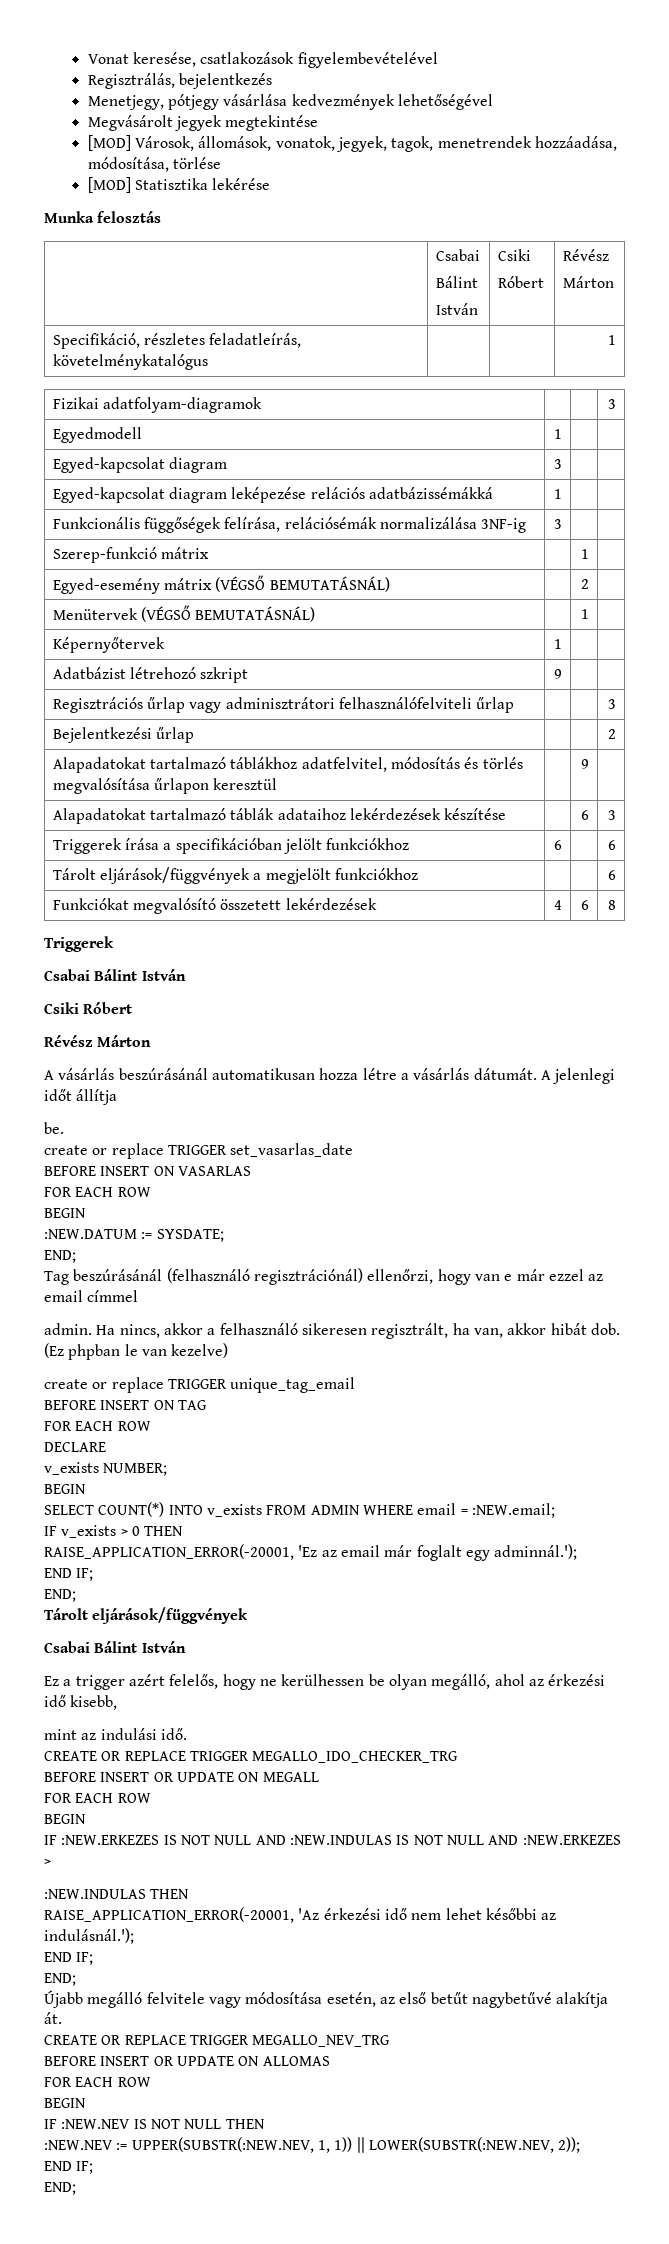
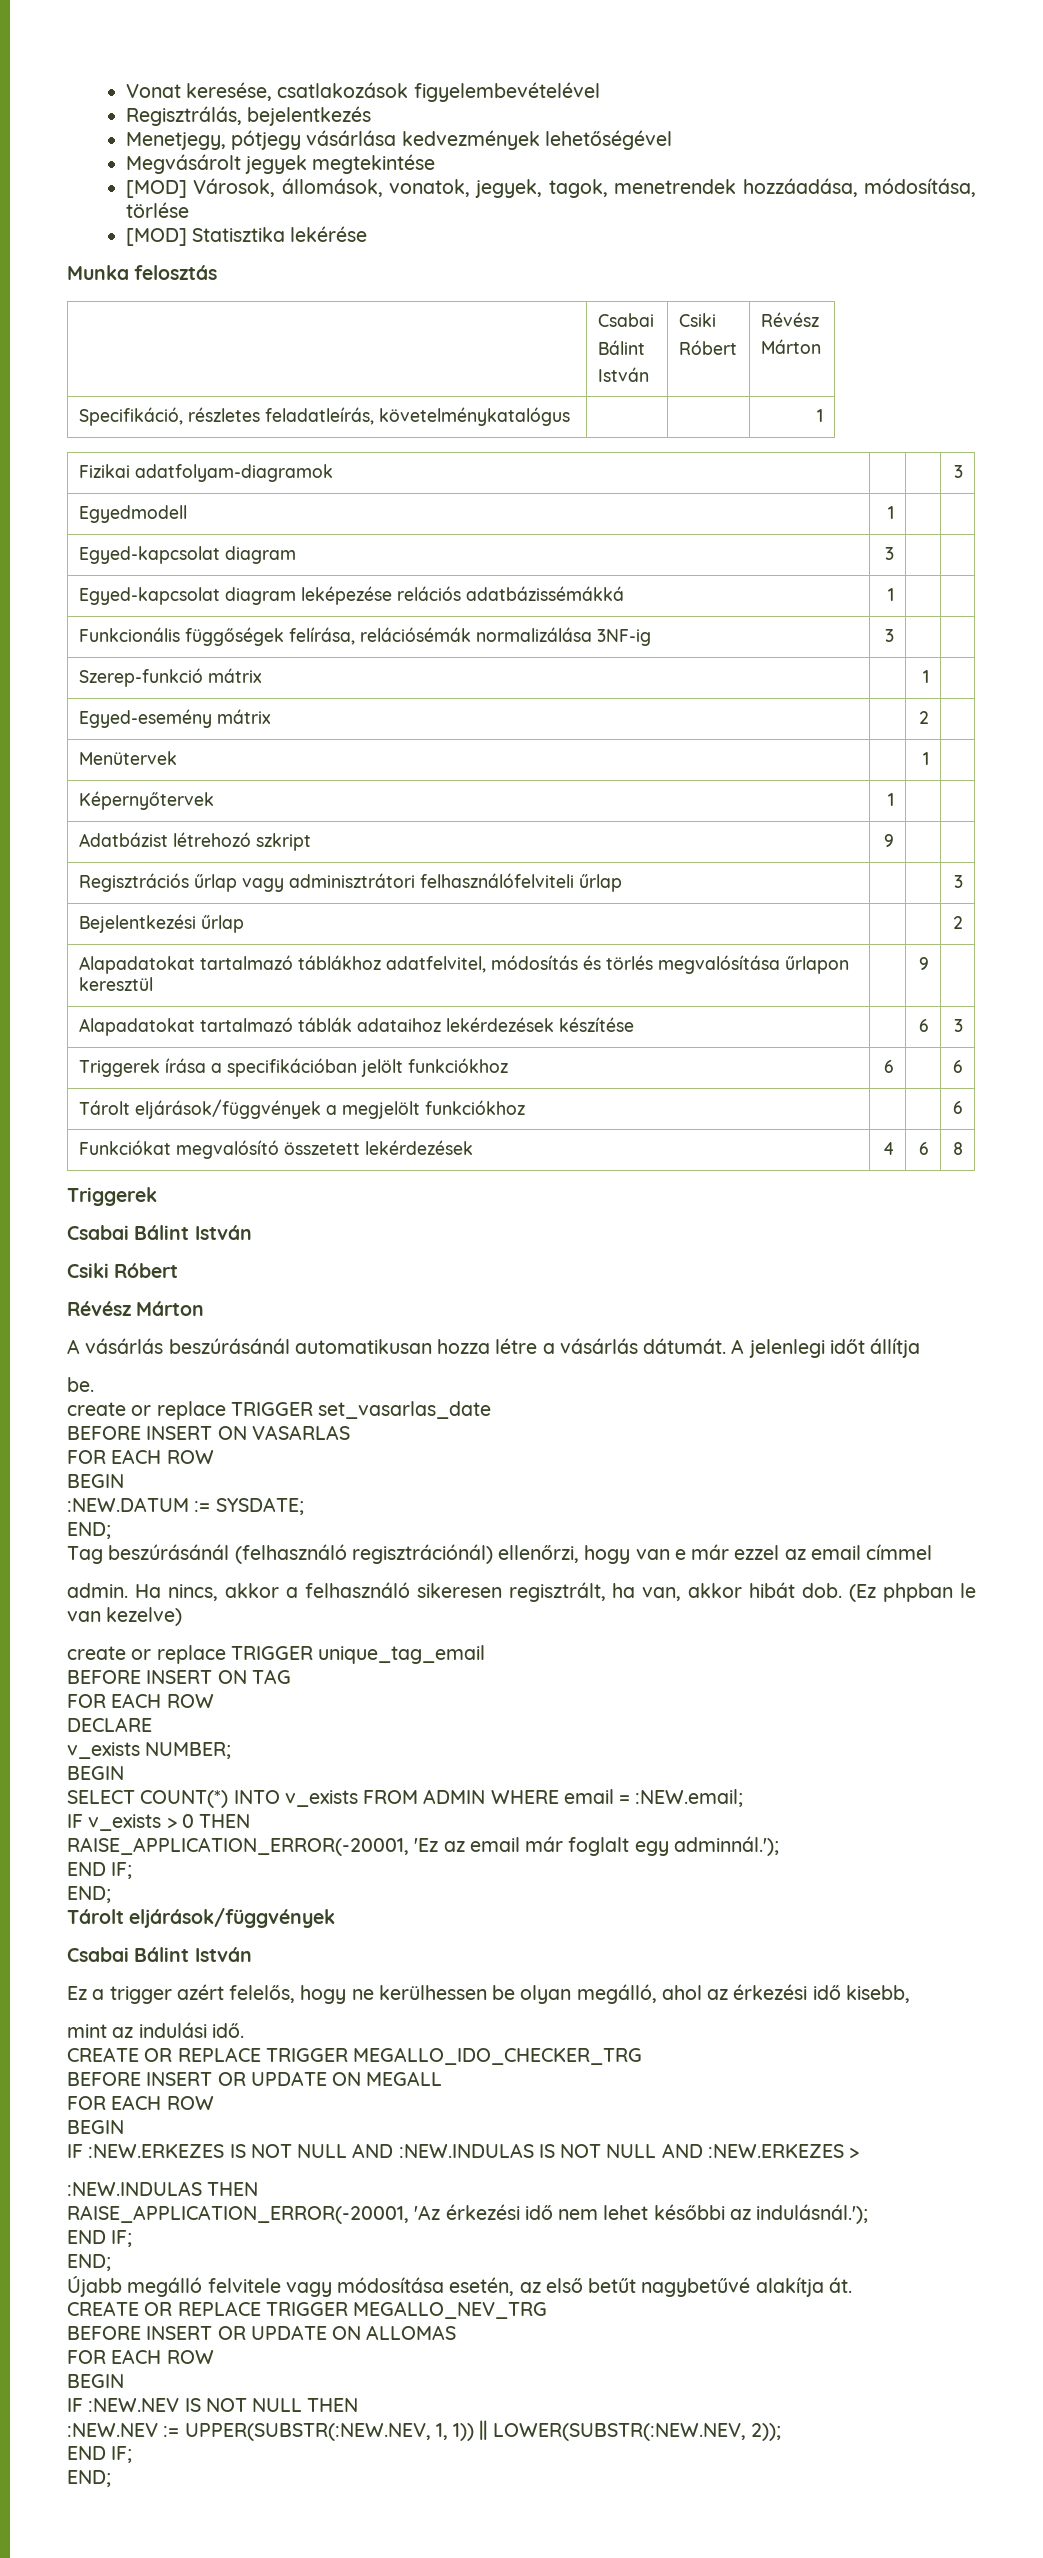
- Egyed-esemény mátrix (VÉGSŐ BEMUTATÁSNÁL) | | 2 |
+ Egyed-esemény mátrix | | 2 |
- Menütervek (VÉGSŐ BEMUTATÁSNÁL) | | 1 |
+ Menütervek | | 1 |

